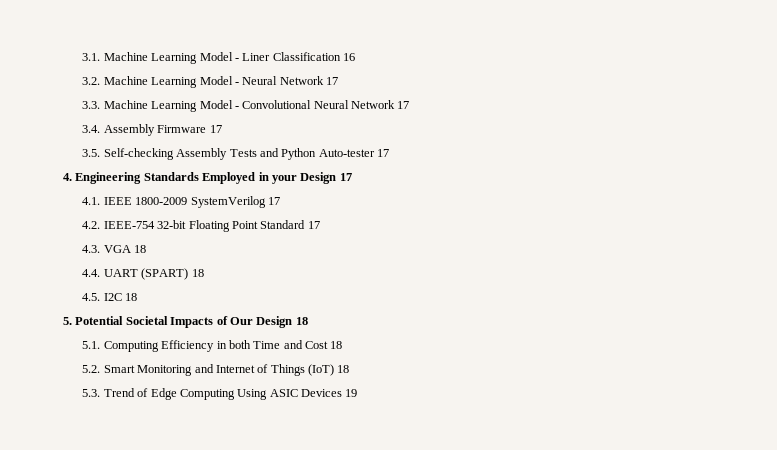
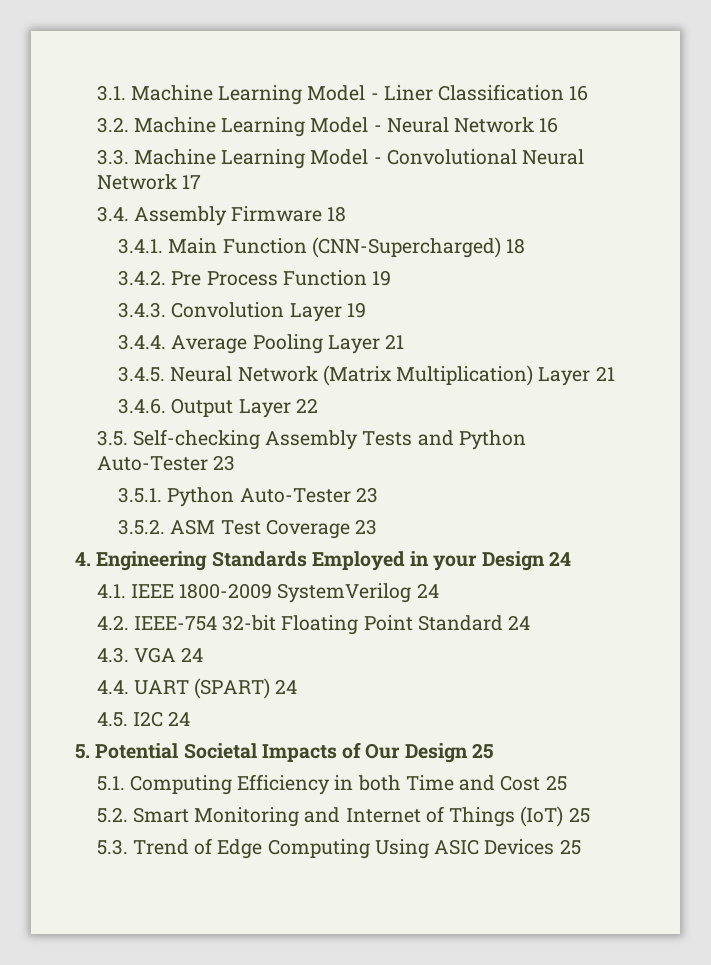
- 3.2. Machine Learning Model - Neural Network 17
+ 3.2. Machine Learning Model - Neural Network 16
- 3.4. Assembly Firmware 17
+ 3.4. Assembly Firmware 18
+ 3.4.1. Main Function (CNN-Supercharged) 18
+ 3.4.2. Pre Process Function 19
+ 3.4.3. Convolution Layer 19
+ 3.4.4. Average Pooling Layer 21
+ 3.4.5. Neural Network (Matrix Multiplication) Layer 21
+ 3.4.6. Output Layer 22
- 3.5. Self-checking Assembly Tests and Python Auto-tester 17
+ 3.5. Self-checking Assembly Tests and Python Auto-Tester 23
+ 3.5.1. Python Auto-Tester 23
+ 3.5.2. ASM Test Coverage 23
- 4. Engineering Standards Employed in your Design 17
+ 4. Engineering Standards Employed in your Design 24
- 4.1. IEEE 1800-2009 SystemVerilog 17
+ 4.1. IEEE 1800-2009 SystemVerilog 24
- 4.2. IEEE-754 32-bit Floating Point Standard 17
+ 4.2. IEEE-754 32-bit Floating Point Standard 24
- 4.3. VGA 18
+ 4.3. VGA 24
- 4.4. UART (SPART) 18
+ 4.4. UART (SPART) 24
- 4.5. I2C 18
+ 4.5. I2C 24
- 5. Potential Societal Impacts of Our Design 18
+ 5. Potential Societal Impacts of Our Design 25
- 5.1. Computing Efficiency in both Time and Cost 18
+ 5.1. Computing Efficiency in both Time and Cost 25
- 5.2. Smart Monitoring and Internet of Things (IoT) 18
+ 5.2. Smart Monitoring and Internet of Things (IoT) 25
- 5.3. Trend of Edge Computing Using ASIC Devices 19
+ 5.3. Trend of Edge Computing Using ASIC Devices 25

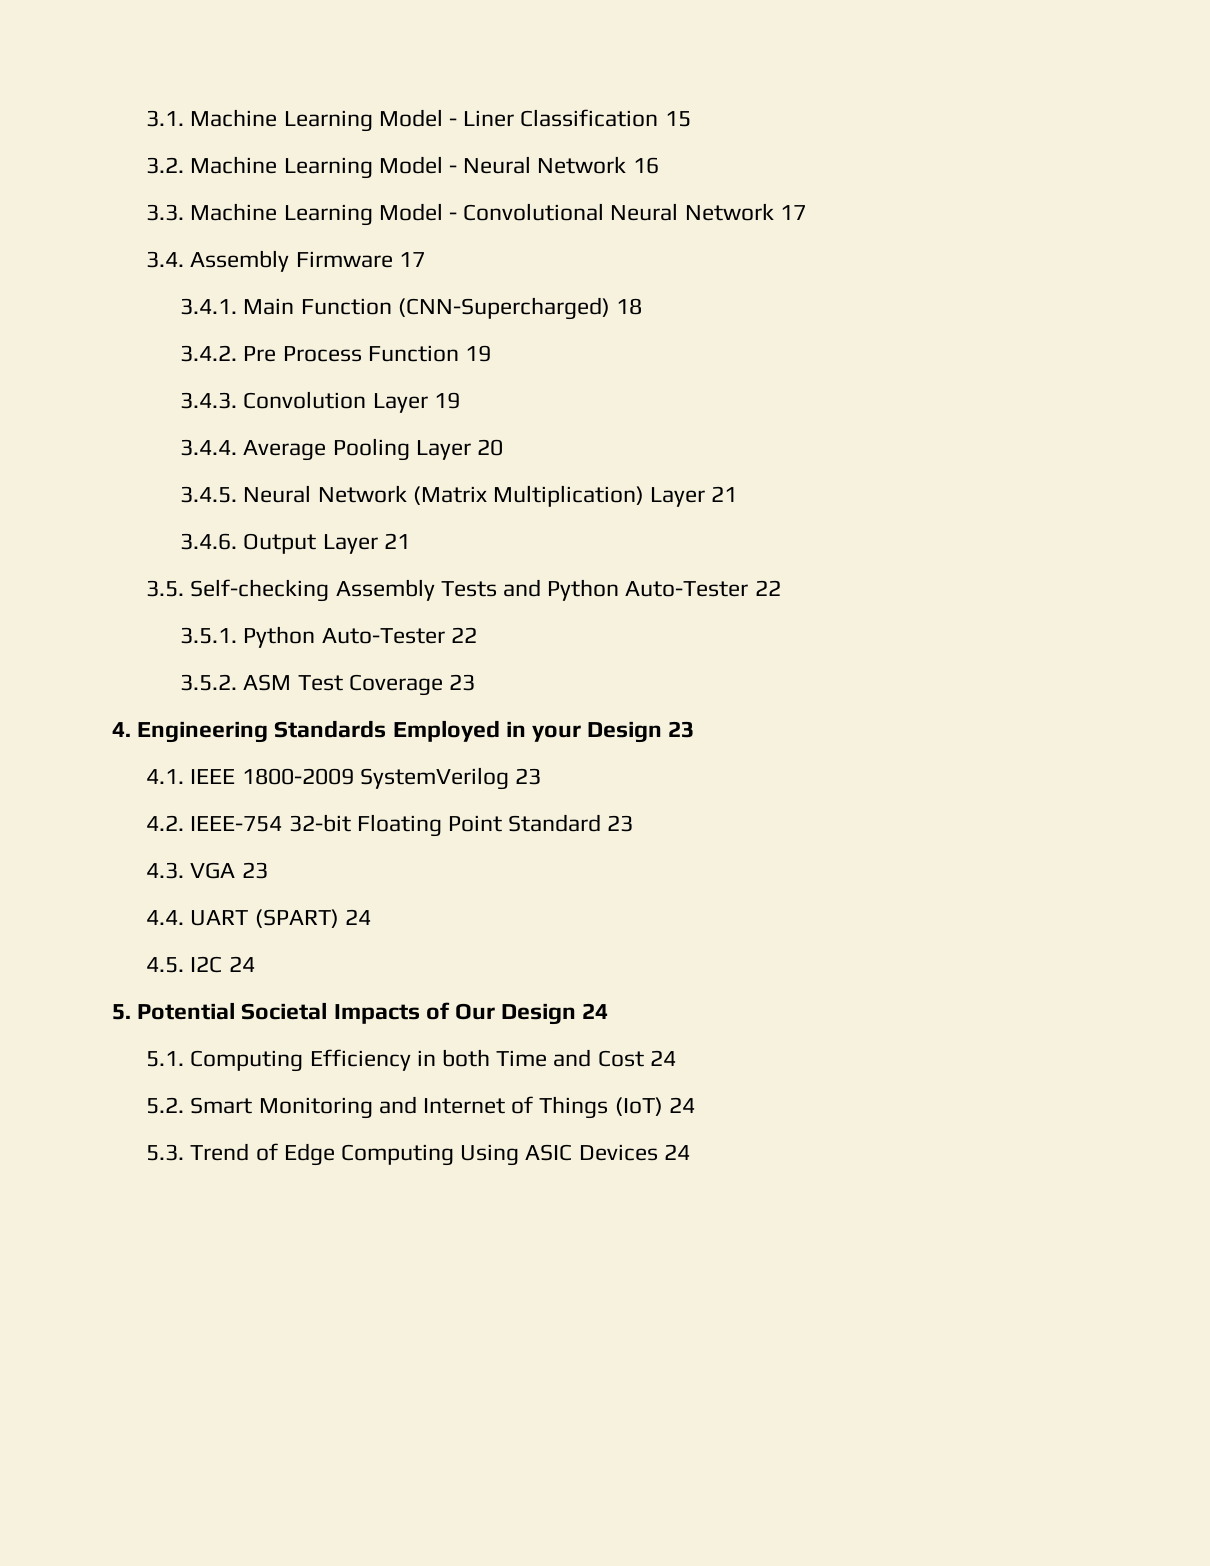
- 3.1. Machine Learning Model - Liner Classification 16
+ 3.1. Machine Learning Model - Liner Classification 15
- 3.4. Assembly Firmware 18
+ 3.4. Assembly Firmware 17
- 3.4.4. Average Pooling Layer 21
+ 3.4.4. Average Pooling Layer 20
- 3.4.6. Output Layer 22
+ 3.4.6. Output Layer 21
- 3.5. Self-checking Assembly Tests and Python Auto-Tester 23
+ 3.5. Self-checking Assembly Tests and Python Auto-Tester 22
- 3.5.1. Python Auto-Tester 23
+ 3.5.1. Python Auto-Tester 22
- 4. Engineering Standards Employed in your Design 24
+ 4. Engineering Standards Employed in your Design 23
- 4.1. IEEE 1800-2009 SystemVerilog 24
+ 4.1. IEEE 1800-2009 SystemVerilog 23
- 4.2. IEEE-754 32-bit Floating Point Standard 24
+ 4.2. IEEE-754 32-bit Floating Point Standard 23
- 4.3. VGA 24
+ 4.3. VGA 23
- 5. Potential Societal Impacts of Our Design 25
+ 5. Potential Societal Impacts of Our Design 24
- 5.1. Computing Efficiency in both Time and Cost 25
+ 5.1. Computing Efficiency in both Time and Cost 24
- 5.2. Smart Monitoring and Internet of Things (IoT) 25
+ 5.2. Smart Monitoring and Internet of Things (IoT) 24
- 5.3. Trend of Edge Computing Using ASIC Devices 25
+ 5.3. Trend of Edge Computing Using ASIC Devices 24

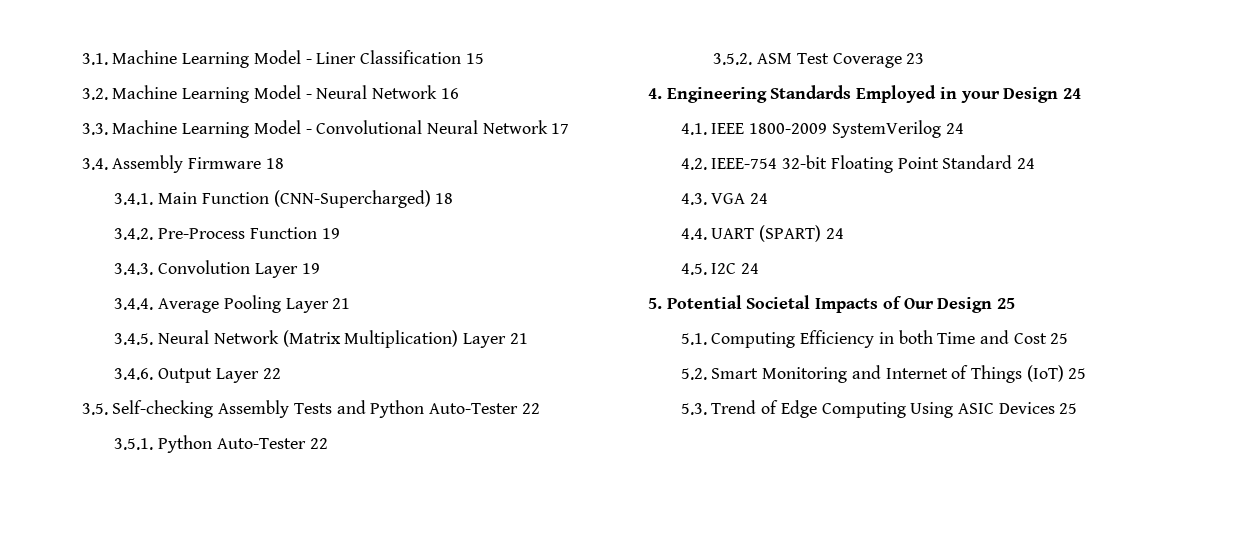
- 3.4. Assembly Firmware 17
+ 3.4. Assembly Firmware 18
- 3.4.2. Pre Process Function 19
+ 3.4.2. Pre-Process Function 19
- 3.4.4. Average Pooling Layer 20
+ 3.4.4. Average Pooling Layer 21
- 3.4.6. Output Layer 21
+ 3.4.6. Output Layer 22
- 4. Engineering Standards Employed in your Design 23
+ 4. Engineering Standards Employed in your Design 24
- 4.1. IEEE 1800-2009 SystemVerilog 23
+ 4.1. IEEE 1800-2009 SystemVerilog 24
- 4.2. IEEE-754 32-bit Floating Point Standard 23
+ 4.2. IEEE-754 32-bit Floating Point Standard 24
- 4.3. VGA 23
+ 4.3. VGA 24
- 5. Potential Societal Impacts of Our Design 24
+ 5. Potential Societal Impacts of Our Design 25
- 5.1. Computing Efficiency in both Time and Cost 24
+ 5.1. Computing Efficiency in both Time and Cost 25
- 5.2. Smart Monitoring and Internet of Things (IoT) 24
+ 5.2. Smart Monitoring and Internet of Things (IoT) 25
- 5.3. Trend of Edge Computing Using ASIC Devices 24
+ 5.3. Trend of Edge Computing Using ASIC Devices 25

